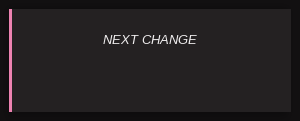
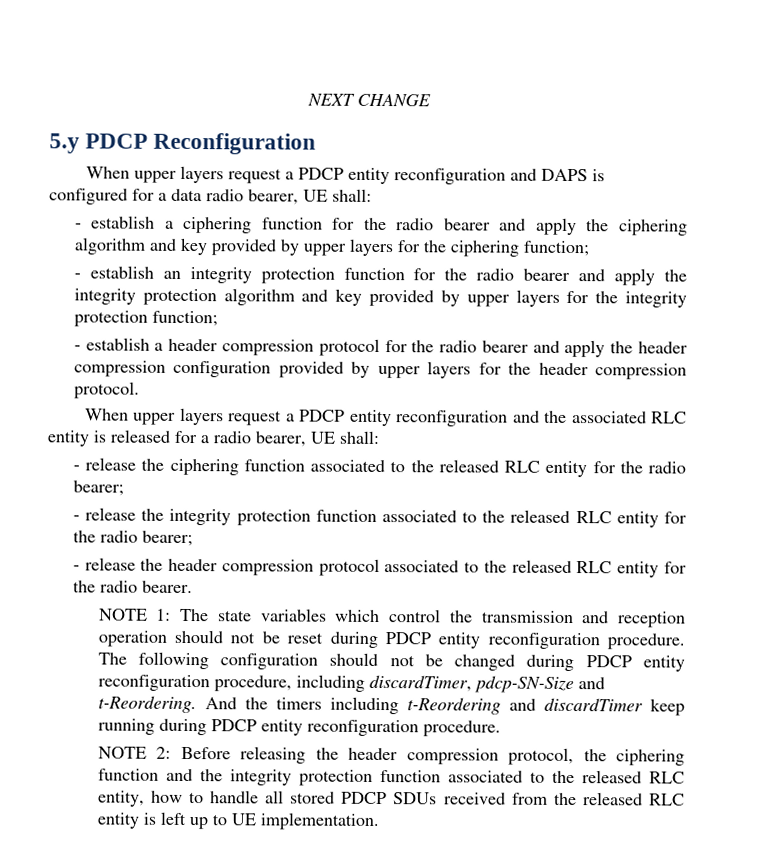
+ 5.y PDCP Reconfiguration
+ When upper layers request a PDCP entity reconfiguration and DAPS is configured for a data radio bearer, UE shall:
+ - establish a ciphering function for the radio bearer and apply the ciphering algorithm and key provided by upper layers for the ciphering function;
+ - establish an integrity protection function for the radio bearer and apply the integrity protection algorithm and key provided by upper layers for the integrity protection function;
+ - establish a header compression protocol for the radio bearer and apply the header compression configuration provided by upper layers for the header compression protocol.
+ When upper layers request a PDCP entity reconfiguration and the associated RLC entity is released for a radio bearer, UE shall:
+ - release the ciphering function associated to the released RLC entity for the radio bearer;
+ - release the integrity protection function associated to the released RLC entity for the radio bearer;
+ - release the header compression protocol associated to the released RLC entity for the radio bearer.
+ NOTE 1: The state variables which control the transmission and reception operation should not be reset during PDCP entity reconfiguration procedure. The following configuration should not be changed during PDCP entity reconfiguration procedure, including discardTimer, pdcp-SN-Size and t-Reordering. And the timers including t-Reordering and discardTimer keep running during PDCP entity reconfiguration procedure.
+ NOTE 2: Before releasing the header compression protocol, the ciphering function and the integrity protection function associated to the released RLC entity, how to handle all stored PDCP SDUs received from the released RLC entity is left up to UE implementation.

